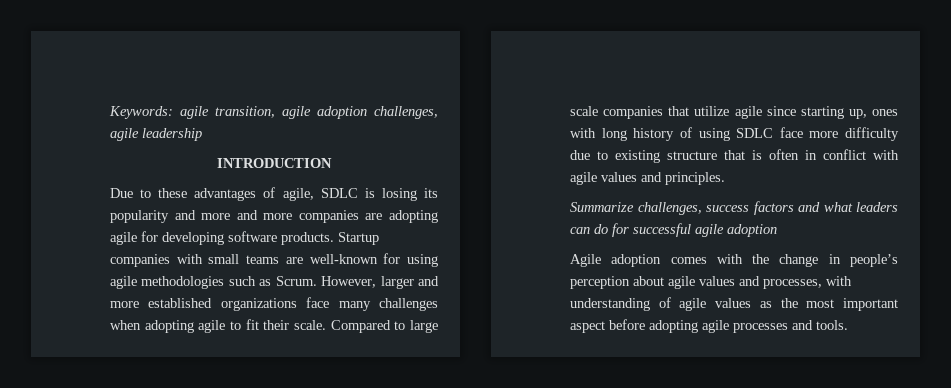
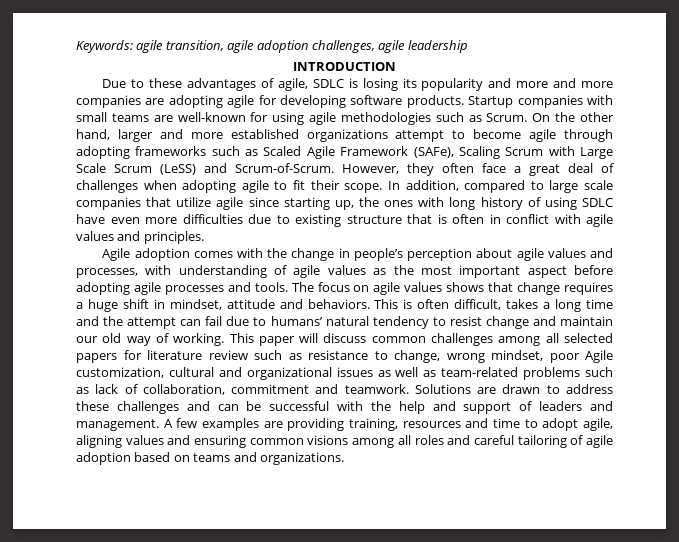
- However, larger and more established organizations face many challenges when adopting agile to fit their scale. Compared to large scale companies that utilize agile since starting up, ones with long history of using SDLC face more difficulty due to existing structure that is often in conflict with agile values and principles.
+ On the other hand, larger and more established organizations attempt to become agile through adopting frameworks such as Scaled Agile Framework (SAFe), Scaling Scrum with Large Scale Scrum (LeSS) and Scrum-of-Scrum. However, they often face a great deal of challenges when adopting agile to fit their scope. In addition, compared to large scale companies that utilize agile since starting up, the ones with long history of using SDLC have even more difficulties due to existing structure that is often in conflict with agile values and principles.
- Summarize challenges, success factors and what leaders can do for successful agile adoption
+ The focus on agile values shows that change requires a huge shift in mindset, attitude and behaviors. This is often difficult, takes a long time and the attempt can fail due to humans’ natural tendency to resist change and maintain our old way of working. This paper will discuss common challenges among all selected papers for literature review such as resistance to change, wrong mindset, poor Agile customization, cultural and organizational issues as well as team-related problems such as lack of collaboration, commitment and teamwork. Solutions are drawn to address these challenges and can be successful with the help and support of leaders and management. A few examples are providing training, resources and time to adopt agile, aligning values and ensuring common visions among all roles and careful tailoring of agile adoption based on teams and organizations.

